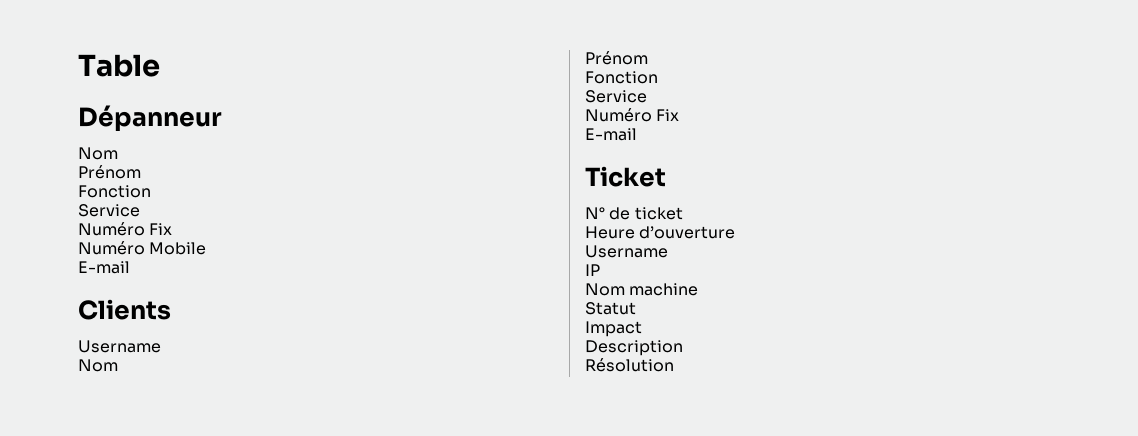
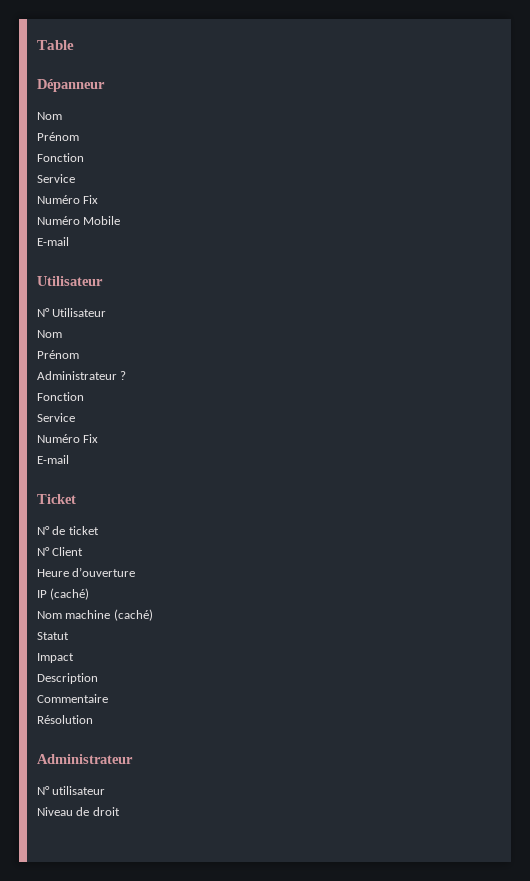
  Numéro Mobile
  E-mail
- Clients
- Username
+ Utilisateur
+ N° Utilisateur
  Nom
  Prénom
+ Administrateur ?
+ N° Client
  Heure d’ouverture
- Username
- IP
+ IP (caché)
- Nom machine
+ Nom machine (caché)
+ Commentaire
  Résolution
+ Administrateur
+ N° utilisateur
+ Niveau de droit

